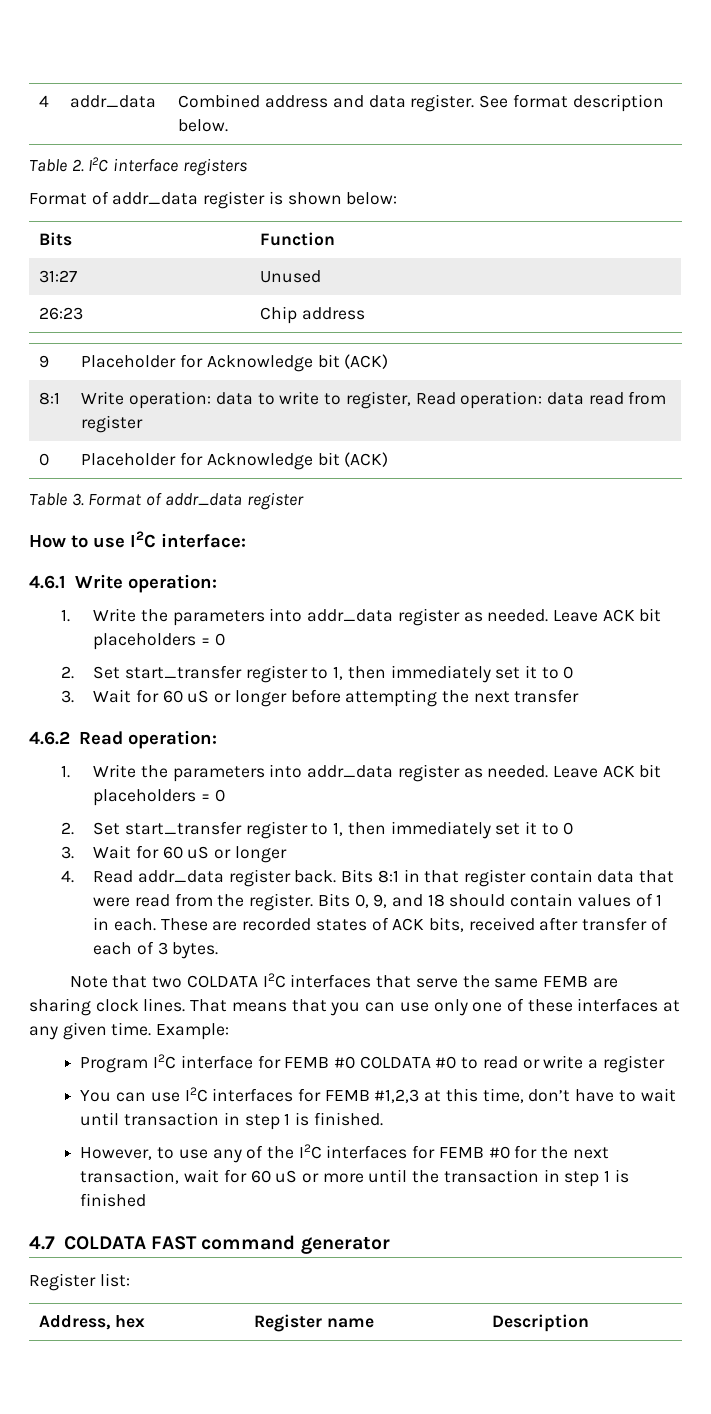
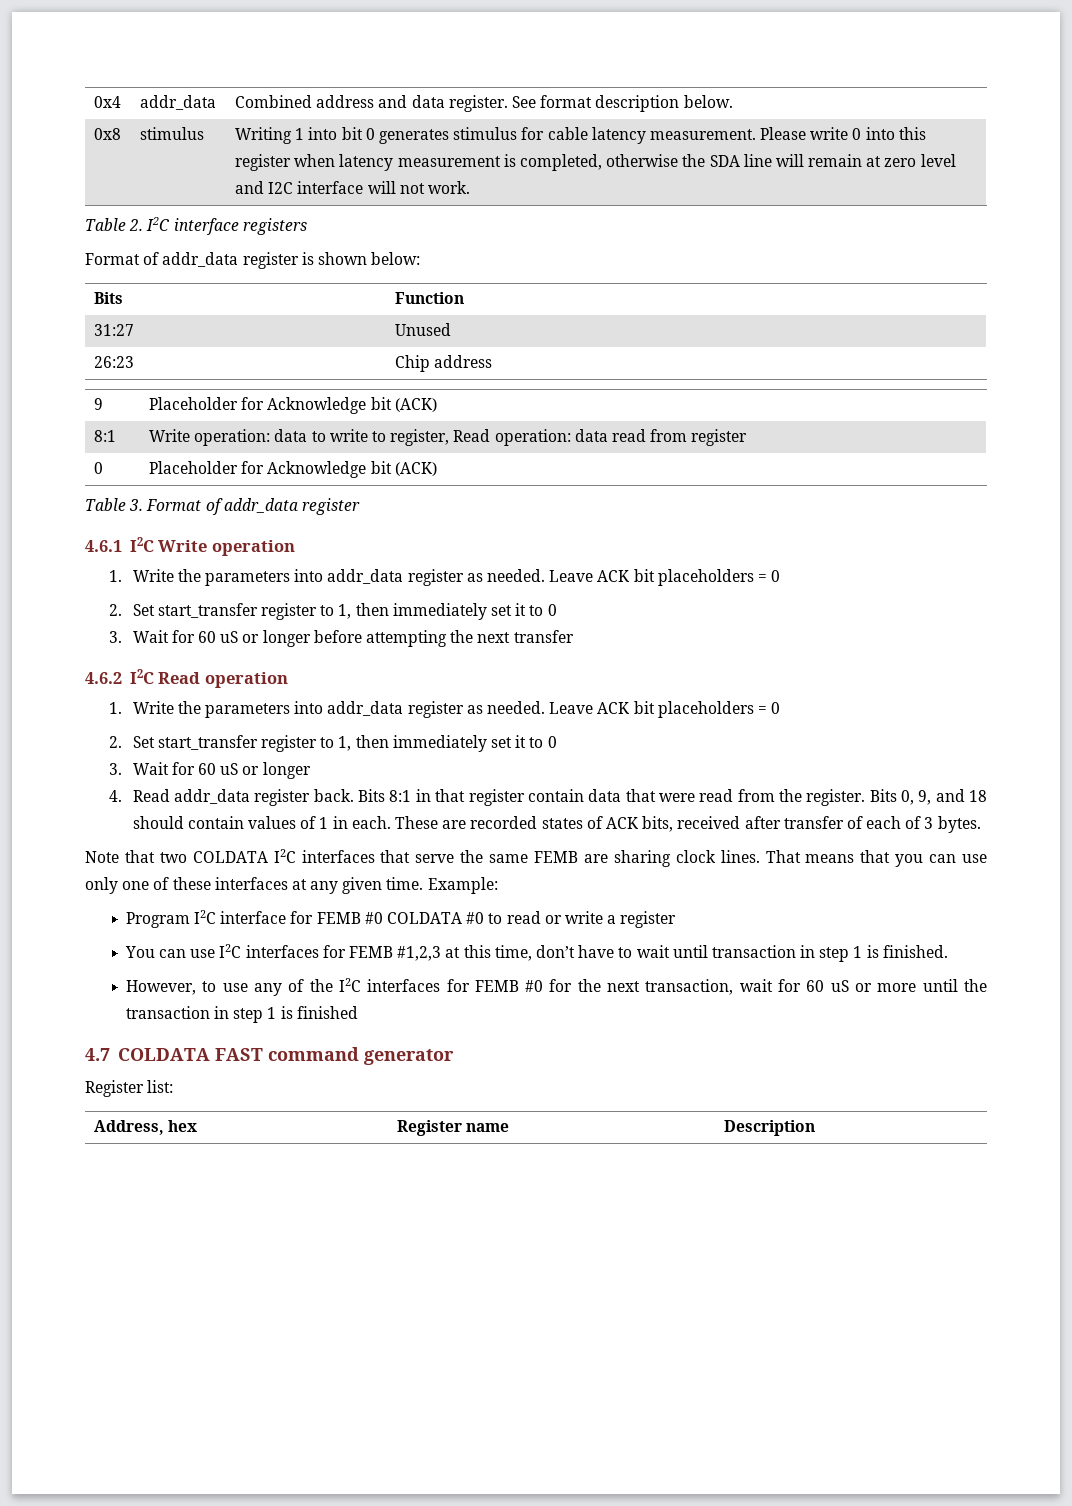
- 4 | addr_data | Combined address and data register. See format description below.
+ 0x4 | addr_data | Combined address and data register. See format description below.
+ 0x8 | stimulus | Writing 1 into bit 0 generates stimulus for cable latency measurement. Please write 0 into this register when latency measurement is completed, otherwise the SDA line will remain at zero level and I2C interface will not work.
- How to use I2C interface:
- 4.6.1 Write operation:
+ 4.6.1 I2C Write operation
- 4.6.2 Read operation:
+ 4.6.2 I2C Read operation

